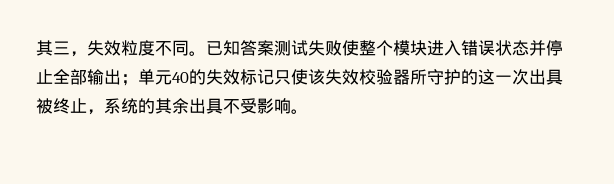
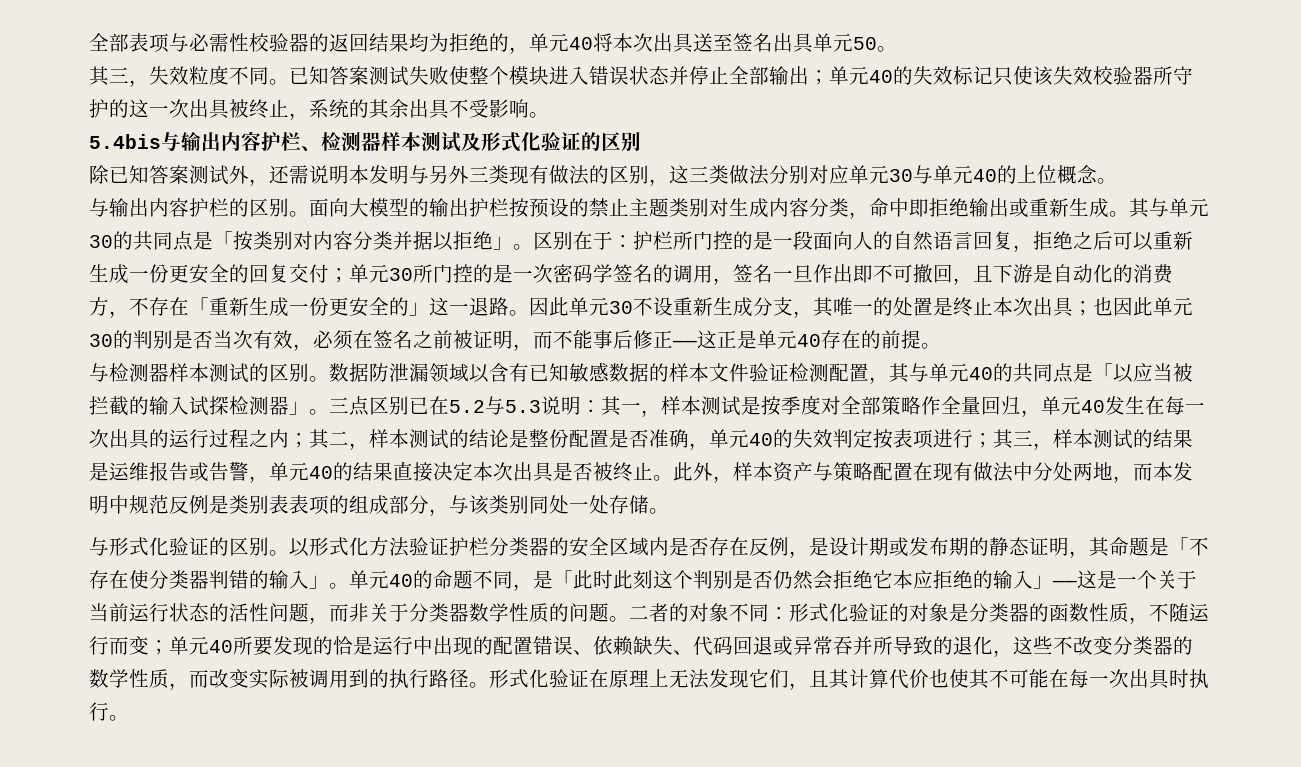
+ 全部表项与必需性校验器的返回结果均为拒绝的，单元40将本次出具送至签名出具单元50。
+ 5.4bis与输出内容护栏、检测器样本测试及形式化验证的区别
+ 除已知答案测试外，还需说明本发明与另外三类现有做法的区别，这三类做法分别对应单元30与单元40的上位概念。
+ 与输出内容护栏的区别。面向大模型的输出护栏按预设的禁止主题类别对生成内容分类，命中即拒绝输出或重新生成。其与单元30的共同点是「按类别对内容分类并据以拒绝」。区别在于：护栏所门控的是一段面向人的自然语言回复，拒绝之后可以重新生成一份更安全的回复交付；单元30所门控的是一次密码学签名的调用，签名一旦作出即不可撤回，且下游是自动化的消费方，不存在「重新生成一份更安全的」这一退路。因此单元30不设重新生成分支，其唯一的处置是终止本次出具；也因此单元30的判别是否当次有效，必须在签名之前被证明，而不能事后修正——这正是单元40存在的前提。
+ 与检测器样本测试的区别。数据防泄漏领域以含有已知敏感数据的样本文件验证检测配置，其与单元40的共同点是「以应当被拦截的输入试探检测器」。三点区别已在5.2与5.3说明：其一，样本测试是按季度对全部策略作全量回归，单元40发生在每一次出具的运行过程之内；其二，样本测试的结论是整份配置是否准确，单元40的失效判定按表项进行；其三，样本测试的结果是运维报告或告警，单元40的结果直接决定本次出具是否被终止。此外，样本资产与策略配置在现有做法中分处两地，而本发明中规范反例是类别表表项的组成部分，与该类别同处一处存储。
+ 与形式化验证的区别。以形式化方法验证护栏分类器的安全区域内是否存在反例，是设计期或发布期的静态证明，其命题是「不存在使分类器判错的输入」。单元40的命题不同，是「此时此刻这个判别是否仍然会拒绝它本应拒绝的输入」——这是一个关于当前运行状态的活性问题，而非关于分类器数学性质的问题。二者的对象不同：形式化验证的对象是分类器的函数性质，不随运行而变；单元40所要发现的恰是运行中出现的配置错误、依赖缺失、代码回退或异常吞并所导致的退化，这些不改变分类器的数学性质，而改变实际被调用到的执行路径。形式化验证在原理上无法发现它们，且其计算代价也使其不可能在每一次出具时执行。

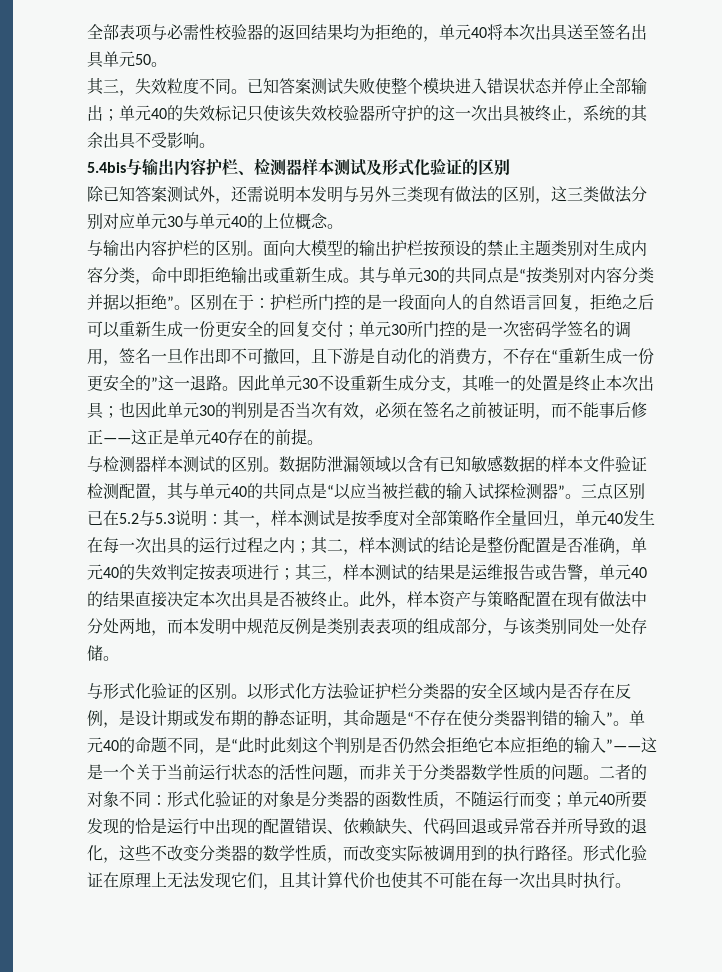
- 其与单元30的共同点是「按类别对内容分类并据以拒绝」。
+ 其与单元30的共同点是“按类别对内容分类并据以拒绝”。
- 区别在于：护栏所门控的是一段面向人的自然语言回复，拒绝之后可以重新生成一份更安全的回复交付；单元30所门控的是一次密码学签名的调用，签名一旦作出即不可撤回，且下游是自动化的消费方，不存在「重新生成一份更安全的」这一退路。
+ 区别在于：护栏所门控的是一段面向人的自然语言回复，拒绝之后可以重新生成一份更安全的回复交付；单元30所门控的是一次密码学签名的调用，签名一旦作出即不可撤回，且下游是自动化的消费方，不存在“重新生成一份更安全的”这一退路。
- 数据防泄漏领域以含有已知敏感数据的样本文件验证检测配置，其与单元40的共同点是「以应当被拦截的输入试探检测器」。
+ 数据防泄漏领域以含有已知敏感数据的样本文件验证检测配置，其与单元40的共同点是“以应当被拦截的输入试探检测器”。
- 以形式化方法验证护栏分类器的安全区域内是否存在反例，是设计期或发布期的静态证明，其命题是「不存在使分类器判错的输入」。
+ 以形式化方法验证护栏分类器的安全区域内是否存在反例，是设计期或发布期的静态证明，其命题是“不存在使分类器判错的输入”。
- 单元40的命题不同，是「此时此刻这个判别是否仍然会拒绝它本应拒绝的输入」——这是一个关于当前运行状态的活性问题，而非关于分类器数学性质的问题。
+ 单元40的命题不同，是“此时此刻这个判别是否仍然会拒绝它本应拒绝的输入”——这是一个关于当前运行状态的活性问题，而非关于分类器数学性质的问题。

